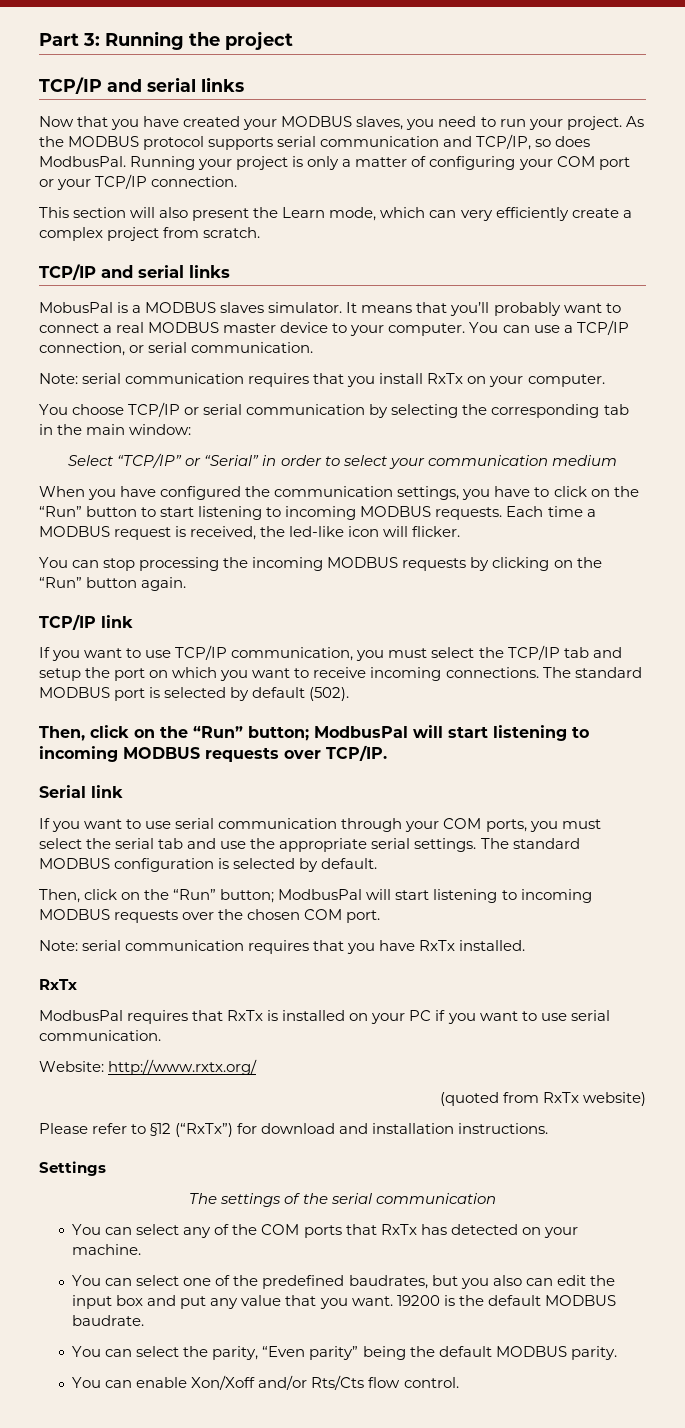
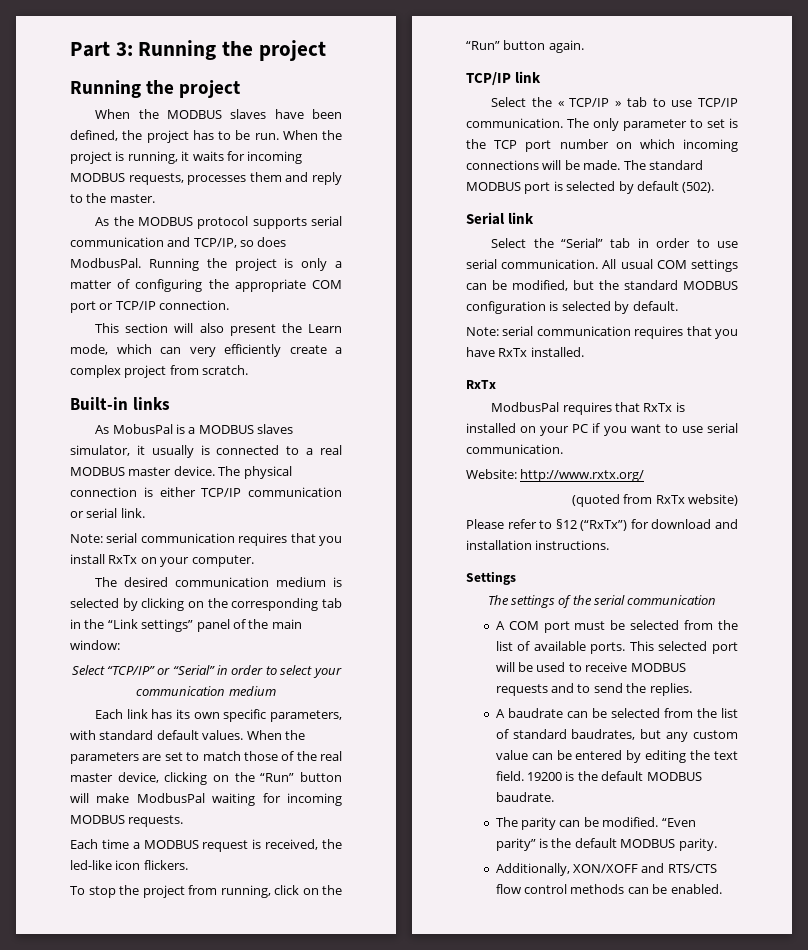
  Part 3: Running the project
- TCP/IP and serial links
- Now that you have created your MODBUS slaves, you need to run your project. As the MODBUS protocol supports serial communication and TCP/IP, so does ModbusPal.
+ Running the project
+ When the MODBUS slaves have been defined, the project has to be run. When the project is running, it waits for incoming MODBUS requests, processes them and reply to the master.
+ As the MODBUS protocol supports serial communication and TCP/IP, so does ModbusPal.
- Running your project is only a matter of configuring your COM port or your TCP/IP connection.
+ Running the project is only a matter of configuring the appropriate COM port or TCP/IP connection.
  This section will also present the Learn mode, which can very efficiently create a complex project from scratch.
- TCP/IP and serial links
- MobusPal is a MODBUS slaves simulator. It means that you’ll probably want to connect a real MODBUS master device to your computer. You can use a TCP/IP connection, or serial communication.
+ Built-in links
+ As MobusPal is a MODBUS slaves simulator, it usually is connected to a real MODBUS master device. The physical connection is either TCP/IP communication or serial link.
- You choose TCP/IP or serial communication by selecting the corresponding tab in the main window:
+ The desired communication medium is selected by clicking on the corresponding tab in the “Link settings” panel of the main window:
- When you have configured the communication settings, you have to click on the “Run” button to start listening to incoming MODBUS requests. Each time a MODBUS request is received, the led-like icon will flicker.
- You can stop processing the incoming MODBUS requests by clicking on the “Run” button again.
+ Each link has its own specific parameters, with standard default values. When the parameters are set to match those of the real master device, clicking on the “Run” button will make ModbusPal waiting for incoming MODBUS requests.
+ Each time a MODBUS request is received, the led-like icon flickers.
+ To stop the project from running, click on the “Run” button again.
- If you want to use TCP/IP communication, you must select the TCP/IP tab and setup the port on which you want to receive incoming connections.
+ Select the « TCP/IP » tab to use TCP/IP communication. The only parameter to set is the TCP port number on which incoming connections will be made.
- Then, click on the “Run” button; ModbusPal will start listening to incoming MODBUS requests over TCP/IP.
  Serial link
- If you want to use serial communication through your COM ports, you must select the serial tab and use the appropriate serial settings. The standard MODBUS configuration is selected by default.
+ Select the “Serial” tab in order to use serial communication. All usual COM settings can be modified, but the standard MODBUS configuration is selected by default.
- Then, click on the “Run” button; ModbusPal will start listening to incoming MODBUS requests over the chosen COM port.
- You can select any of the COM ports that RxTx has detected on your machine.
- You can select one of the predefined baudrates, but you also can edit the input box and put any value that you want.
+ A COM port must be selected from the list of available ports. This selected port will be used to receive MODBUS requests and to send the replies.
+ A baudrate can be selected from the list of standard baudrates, but any custom value can be entered by editing the text field.
- You can select the parity, “Even parity” being the default MODBUS parity.
+ The parity can be modified. “Even parity” is the default MODBUS parity.
- You can enable Xon/Xoff and/or Rts/Cts flow control.
+ Additionally, XON/XOFF and RTS/CTS flow control methods can be enabled.

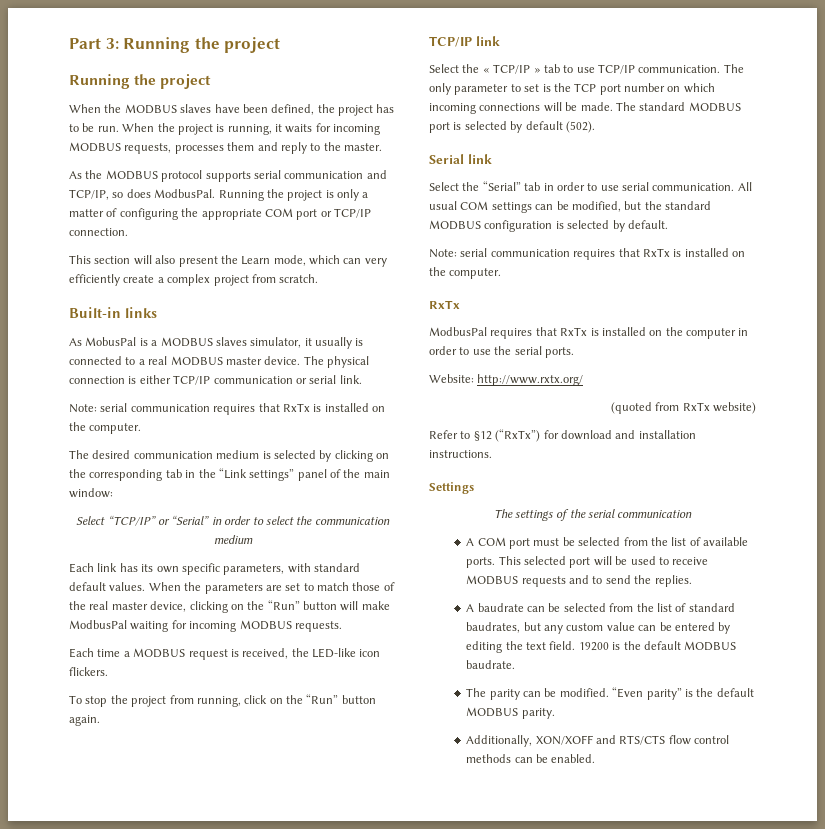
  The physical connection is either TCP/IP communication or serial link.
- Note: serial communication requires that you install RxTx on your computer.
+ Note: serial communication requires that RxTx is installed on the computer.
- Select “TCP/IP” or “Serial” in order to select your communication medium
+ Select “TCP/IP” or “Serial” in order to select the communication medium
- Each time a MODBUS request is received, the led-like icon flickers.
+ Each time a MODBUS request is received, the LED-like icon flickers.
  All usual COM settings can be modified, but the standard MODBUS configuration is selected by default.
- Note: serial communication requires that you have RxTx installed.
+ Note: serial communication requires that RxTx is installed on the computer.
- ModbusPal requires that RxTx is installed on your PC if you want to use serial communication.
+ ModbusPal requires that RxTx is installed on the computer in order to use the serial ports.
- Please refer to §12 (“RxTx”) for download and installation instructions.
+ Refer to §12 (“RxTx”) for download and installation instructions.

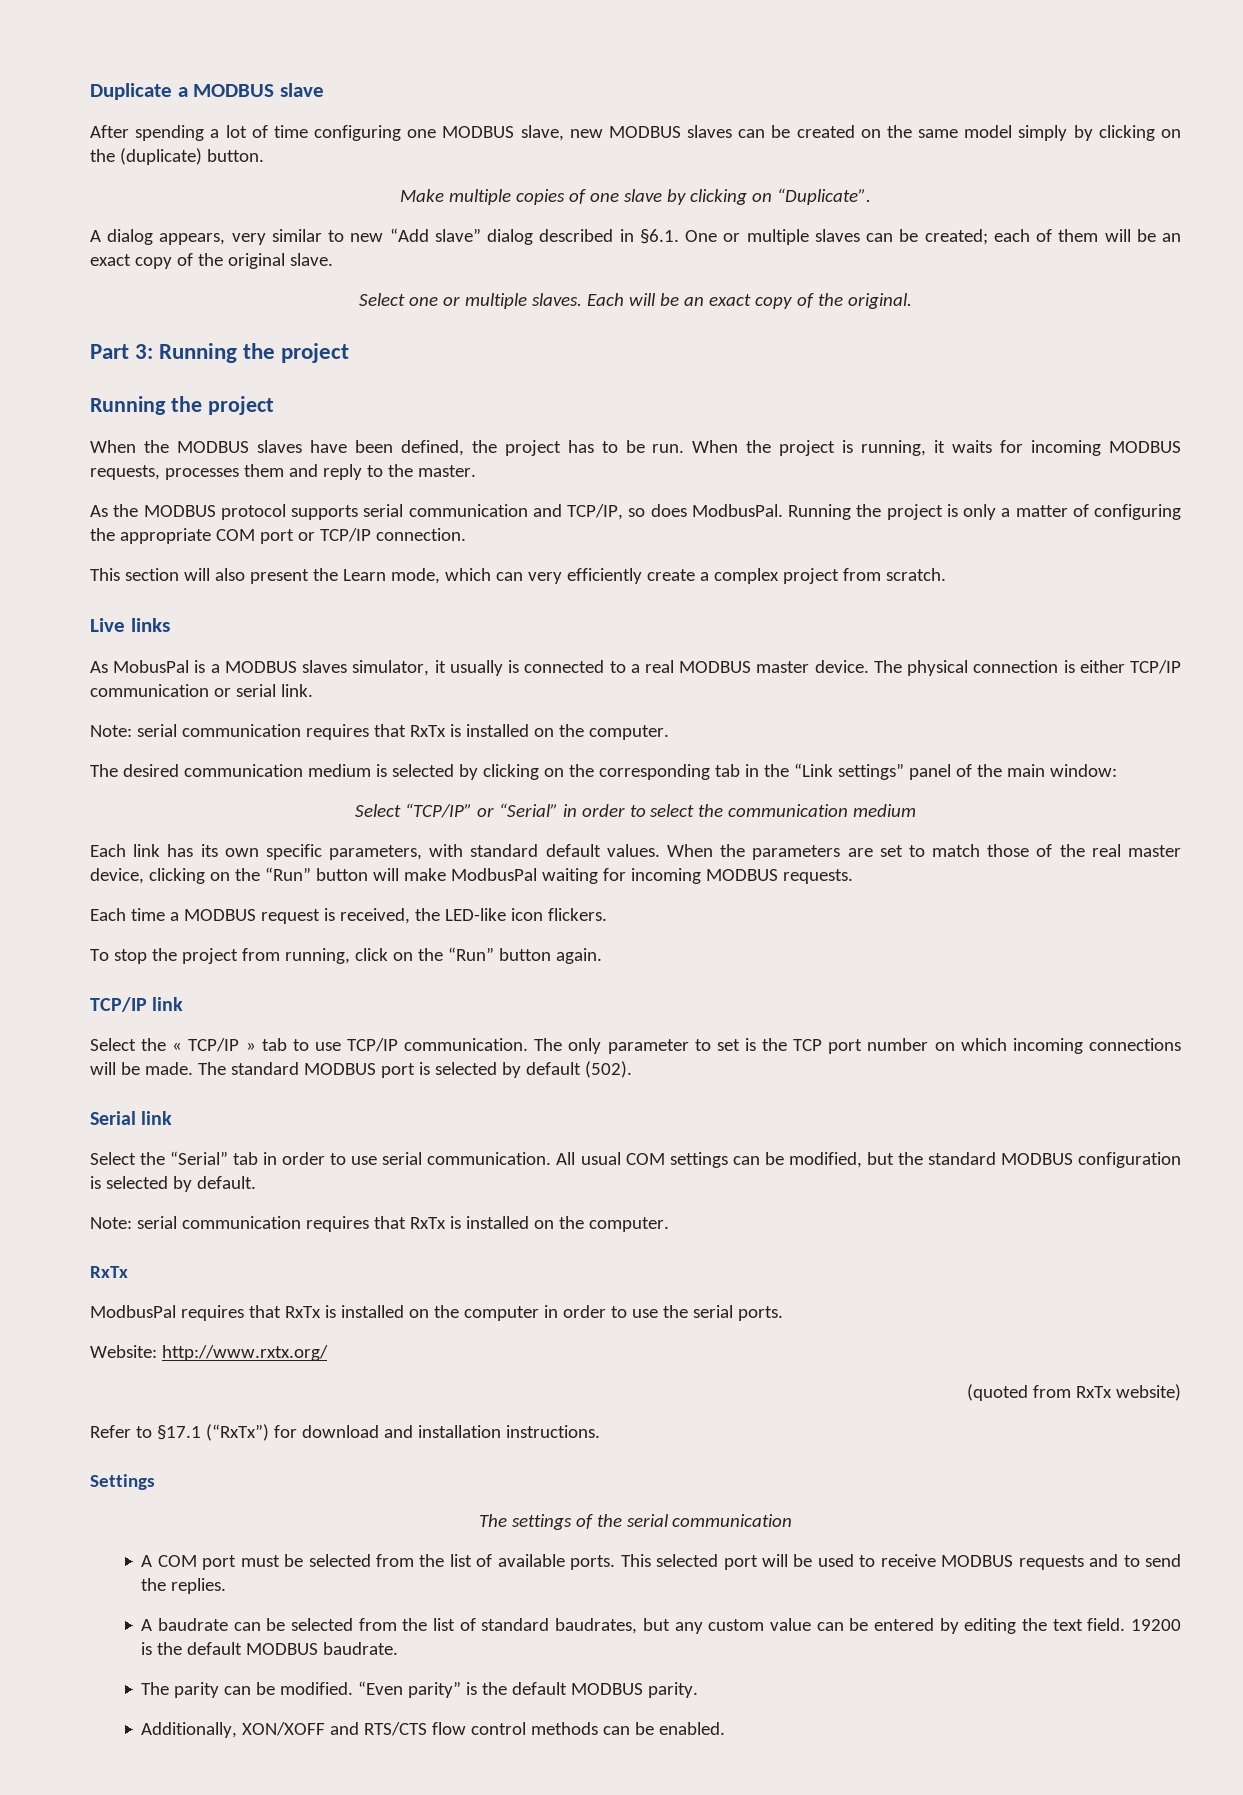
+ Duplicate a MODBUS slave
+ After spending a lot of time configuring one MODBUS slave, new MODBUS slaves can be created on the same model simply by clicking on the (duplicate) button.
+ Make multiple copies of one slave by clicking on “Duplicate”.
+ A dialog appears, very similar to new “Add slave” dialog described in §6.1. One or multiple slaves can be created; each of them will be an exact copy of the original slave.
+ Select one or multiple slaves. Each will be an exact copy of the original.
- Built-in links
+ Live links
- Refer to §12 (“RxTx”) for download and installation instructions.
+ Refer to §17.1 (“RxTx”) for download and installation instructions.

